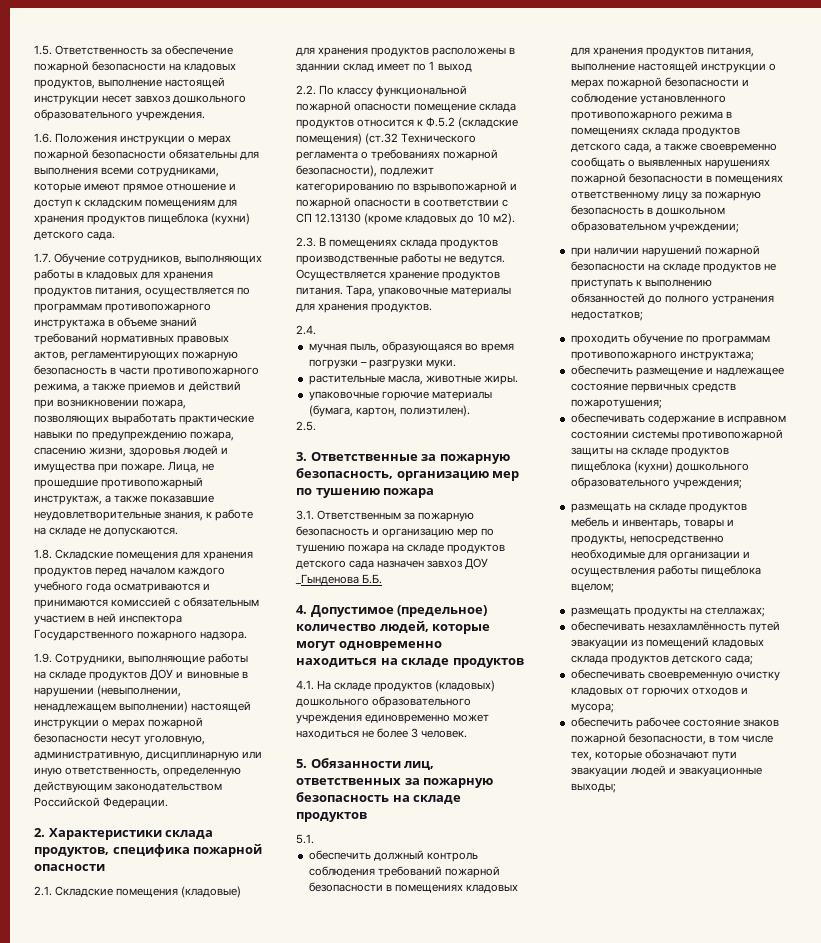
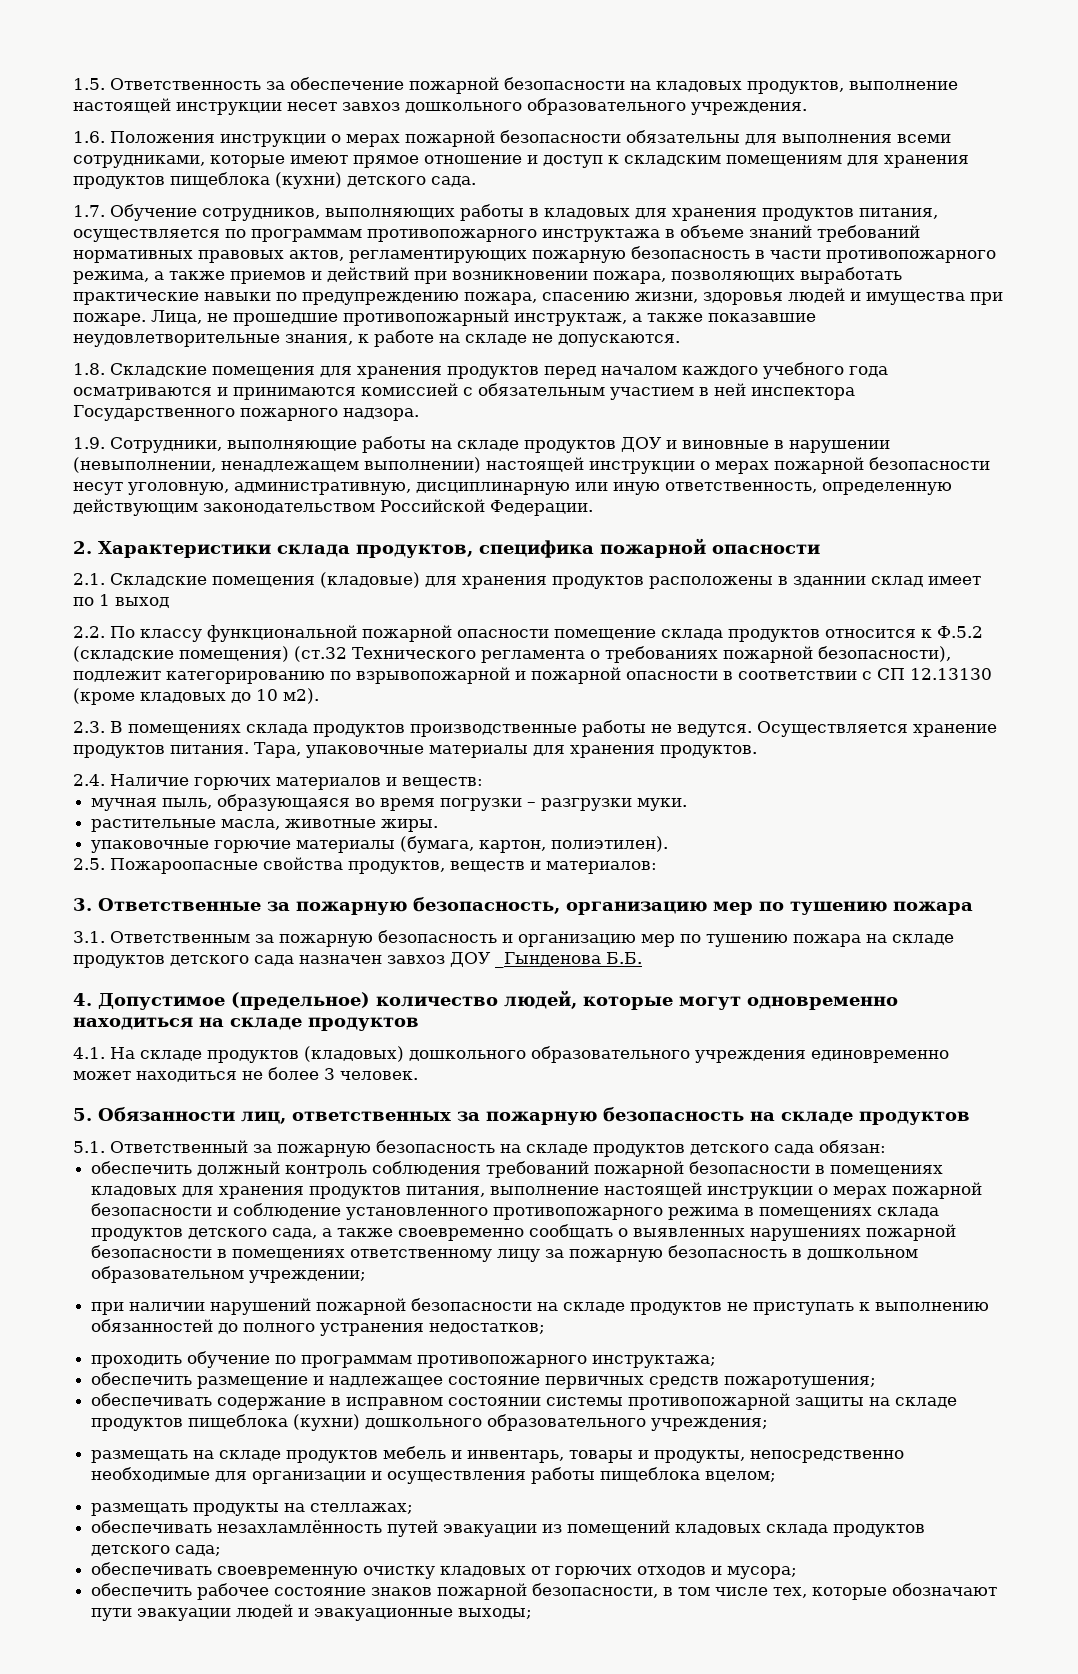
- 2.4.
+ 2.4. Наличие горючих материалов и веществ:
- 2.5.
+ 2.5. Пожароопасные свойства продуктов, веществ и материалов:
- 5.1.
+ 5.1. Ответственный за пожарную безопасность на складе продуктов детского сада обязан:

